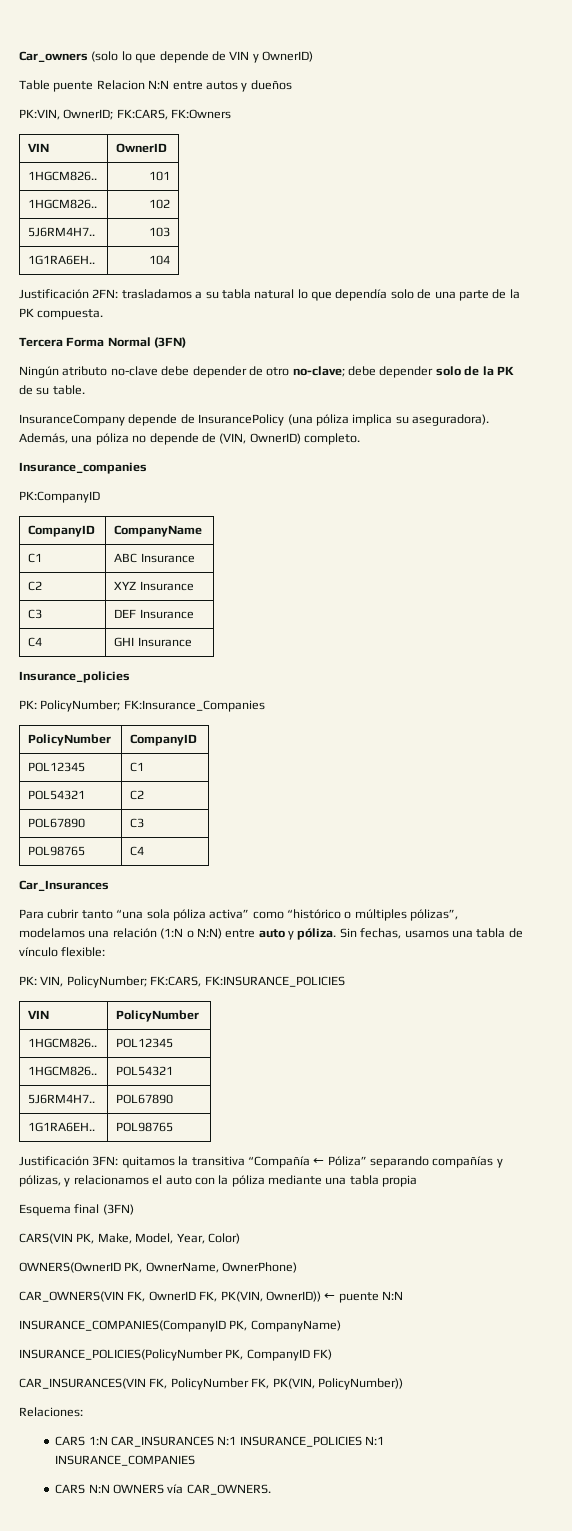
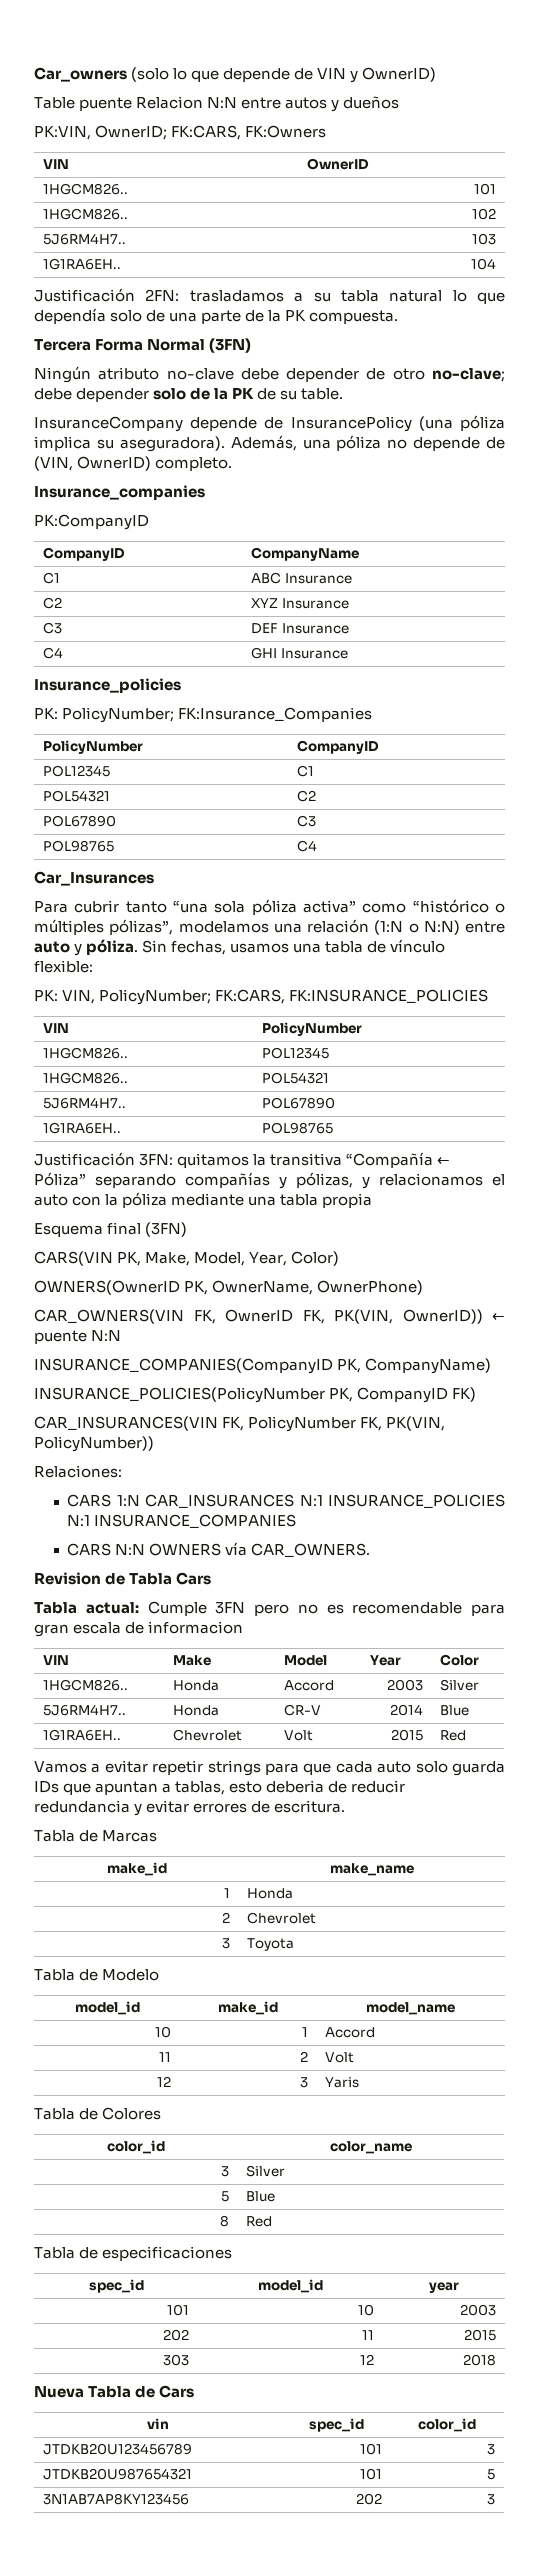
+ Revision de Tabla Cars
+ Tabla actual: Cumple 3FN pero no es recomendable para gran escala de informacion
+ VIN | Make | Model | Year | Color
+ 1HGCM826.. | Honda | Accord | 2003 | Silver
+ 5J6RM4H7.. | Honda | CR-V | 2014 | Blue
+ 1G1RA6EH.. | Chevrolet | Volt | 2015 | Red
+ Vamos a evitar repetir strings para que cada auto solo guarda IDs que apuntan a tablas, esto deberia de reducir redundancia y evitar errores de escritura.
+ Tabla de Marcas
+ make_id | make_name
+ 1 | Honda
+ 2 | Chevrolet
+ 3 | Toyota
+ Tabla de Modelo
+ model_id | make_id | model_name
+ 10 | 1 | Accord
+ 11 | 2 | Volt
+ 12 | 3 | Yaris
+ Tabla de Colores
+ color_id | color_name
+ 3 | Silver
+ 5 | Blue
+ 8 | Red
+ Tabla de especificaciones
+ spec_id | model_id | year
+ 101 | 10 | 2003
+ 202 | 11 | 2015
+ 303 | 12 | 2018
+ Nueva Tabla de Cars
+ vin | spec_id | color_id
+ JTDKB20U123456789 | 101 | 3
+ JTDKB20U987654321 | 101 | 5
+ 3N1AB7AP8KY123456 | 202 | 3

